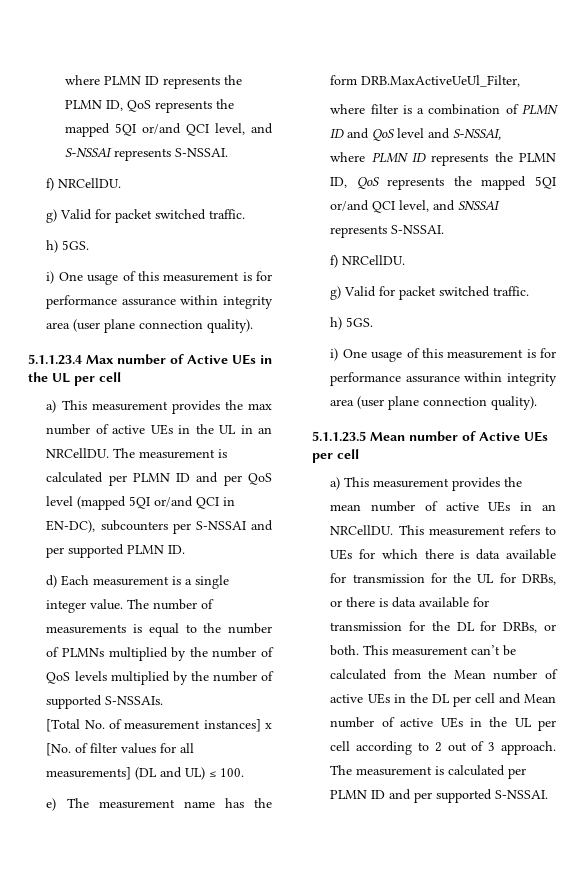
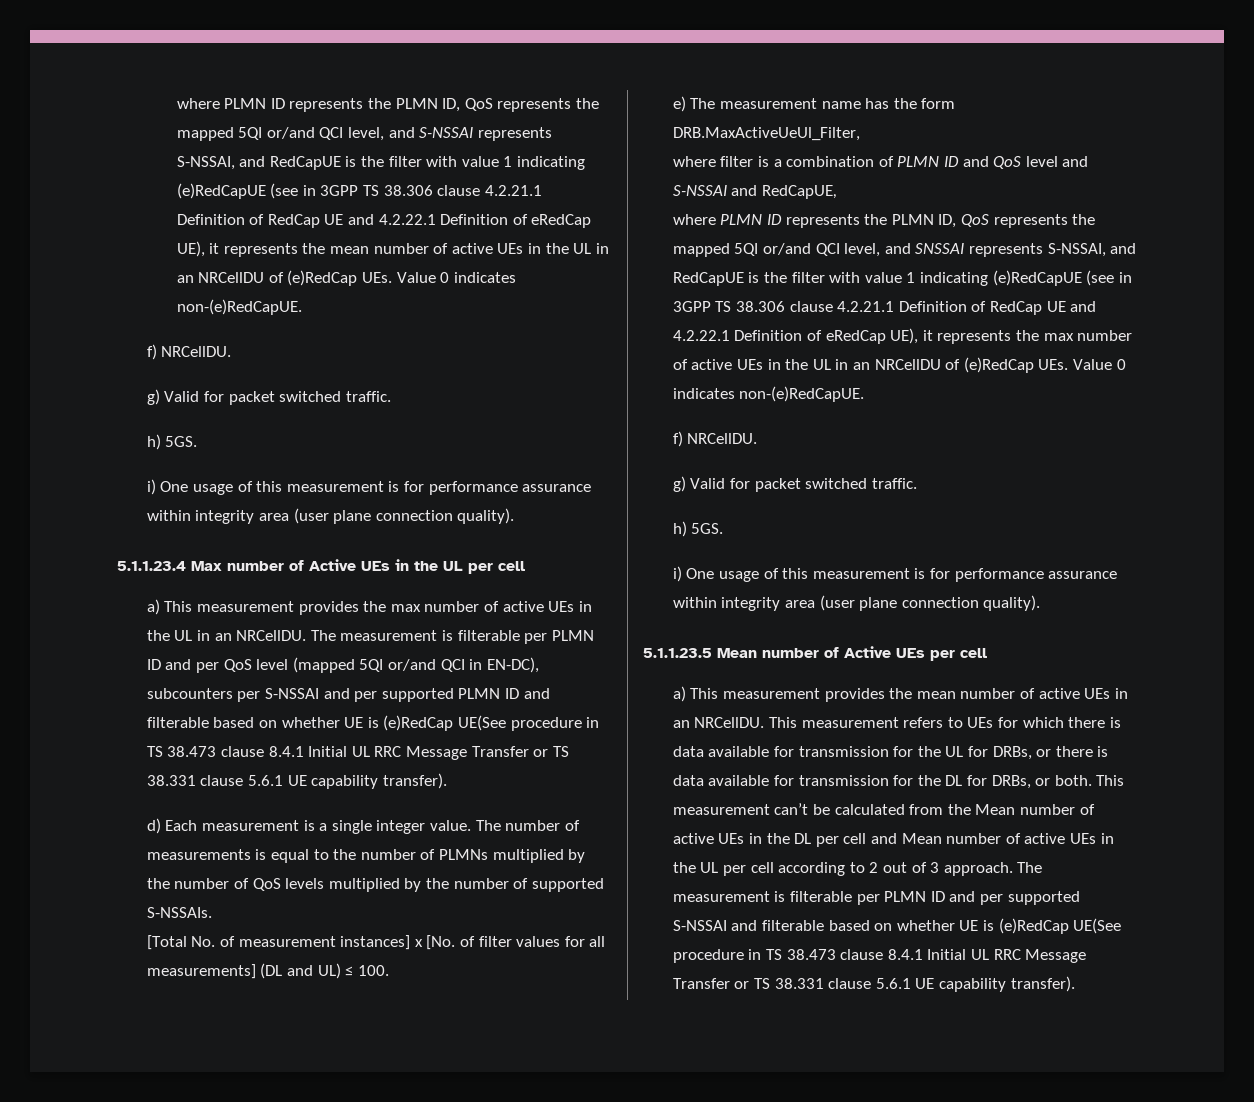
- where PLMN ID represents the PLMN ID, QoS represents the mapped 5QI or/and QCI level, and S-NSSAI represents S-NSSAI.
+ where PLMN ID represents the PLMN ID, QoS represents the mapped 5QI or/and QCI level, and S-NSSAI represents S-NSSAI, and RedCapUE is the filter with value 1 indicating (e)RedCapUE (see in 3GPP TS 38.306 clause 4.2.21.1 Definition of RedCap UE and 4.2.22.1 Definition of eRedCap UE), it represents the mean number of active UEs in the UL in an NRCellDU of (e)RedCap UEs. Value 0 indicates non-(e)RedCapUE.
- The measurement is calculated per PLMN ID and per QoS level (mapped 5QI or/and QCI in EN-DC), subcounters per S-NSSAI and per supported PLMN ID.
+ The measurement is filterable per PLMN ID and per QoS level (mapped 5QI or/and QCI in EN-DC), subcounters per S-NSSAI and per supported PLMN ID and filterable based on whether UE is (e)RedCap UE(See procedure in TS 38.473 clause 8.4.1 Initial UL RRC Message Transfer or TS 38.331 clause 5.6.1 UE capability transfer).
- where filter is a combination of PLMN ID and QoS level and S-NSSAI,
+ where filter is a combination of PLMN ID and QoS level and S-NSSAI and RedCapUE,
- where PLMN ID represents the PLMN ID, QoS represents the mapped 5QI or/and QCI level, and SNSSAI represents S-NSSAI.
+ where PLMN ID represents the PLMN ID, QoS represents the mapped 5QI or/and QCI level, and SNSSAI represents S-NSSAI, and RedCapUE is the filter with value 1 indicating (e)RedCapUE (see in 3GPP TS 38.306 clause 4.2.21.1 Definition of RedCap UE and 4.2.22.1 Definition of eRedCap UE), it represents the max number of active UEs in the UL in an NRCellDU of (e)RedCap UEs. Value 0 indicates non-(e)RedCapUE.
- The measurement is calculated per PLMN ID and per supported S-NSSAI.
+ The measurement is filterable per PLMN ID and per supported S-NSSAI and filterable based on whether UE is (e)RedCap UE(See procedure in TS 38.473 clause 8.4.1 Initial UL RRC Message Transfer or TS 38.331 clause 5.6.1 UE capability transfer).

